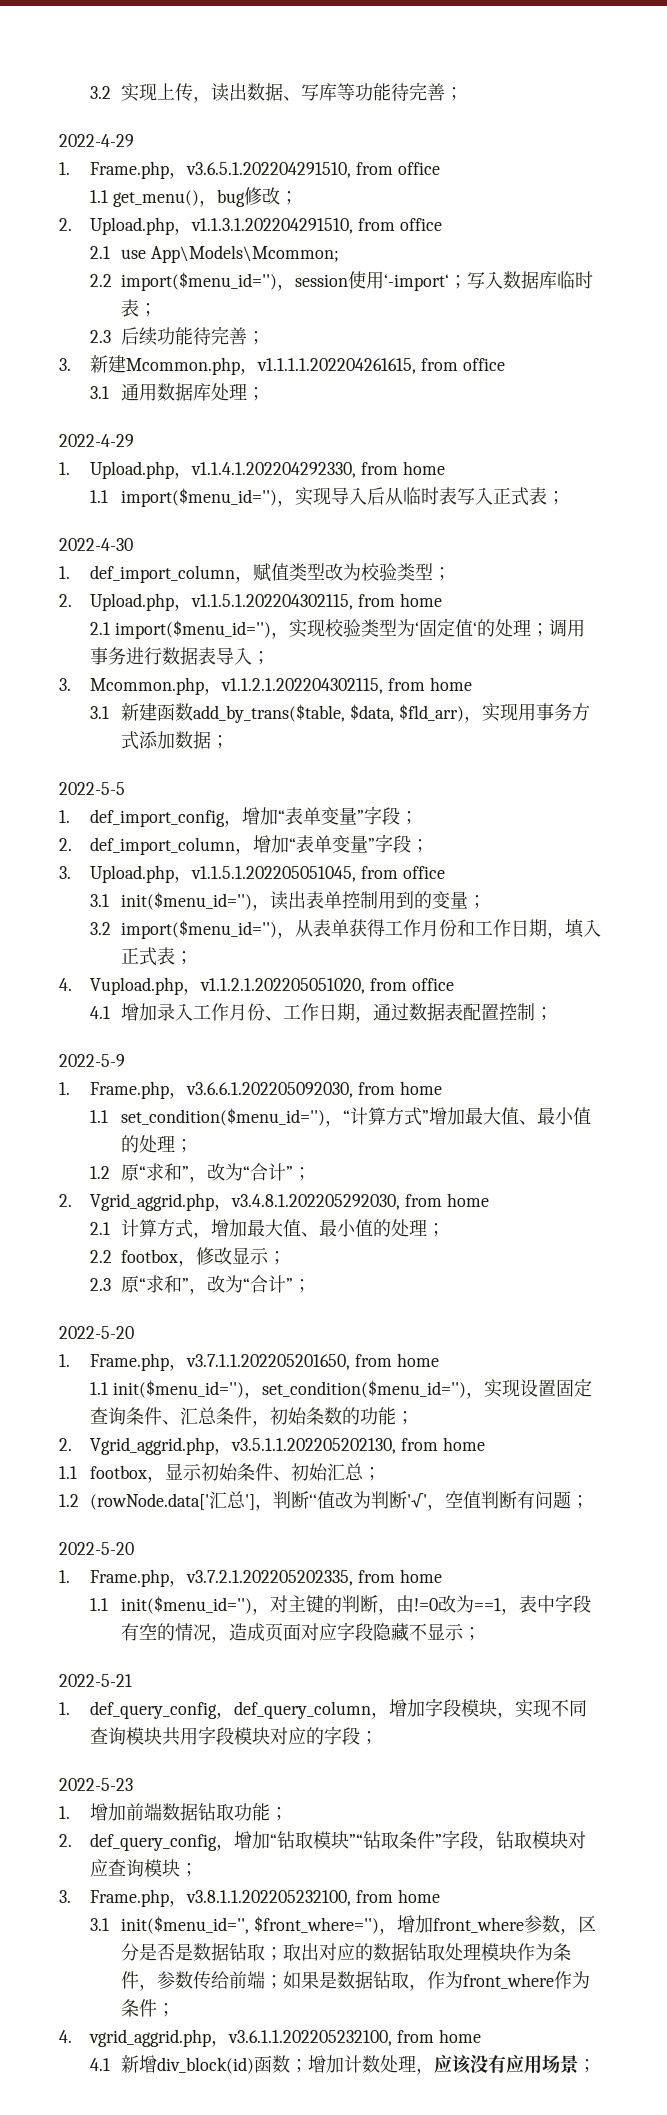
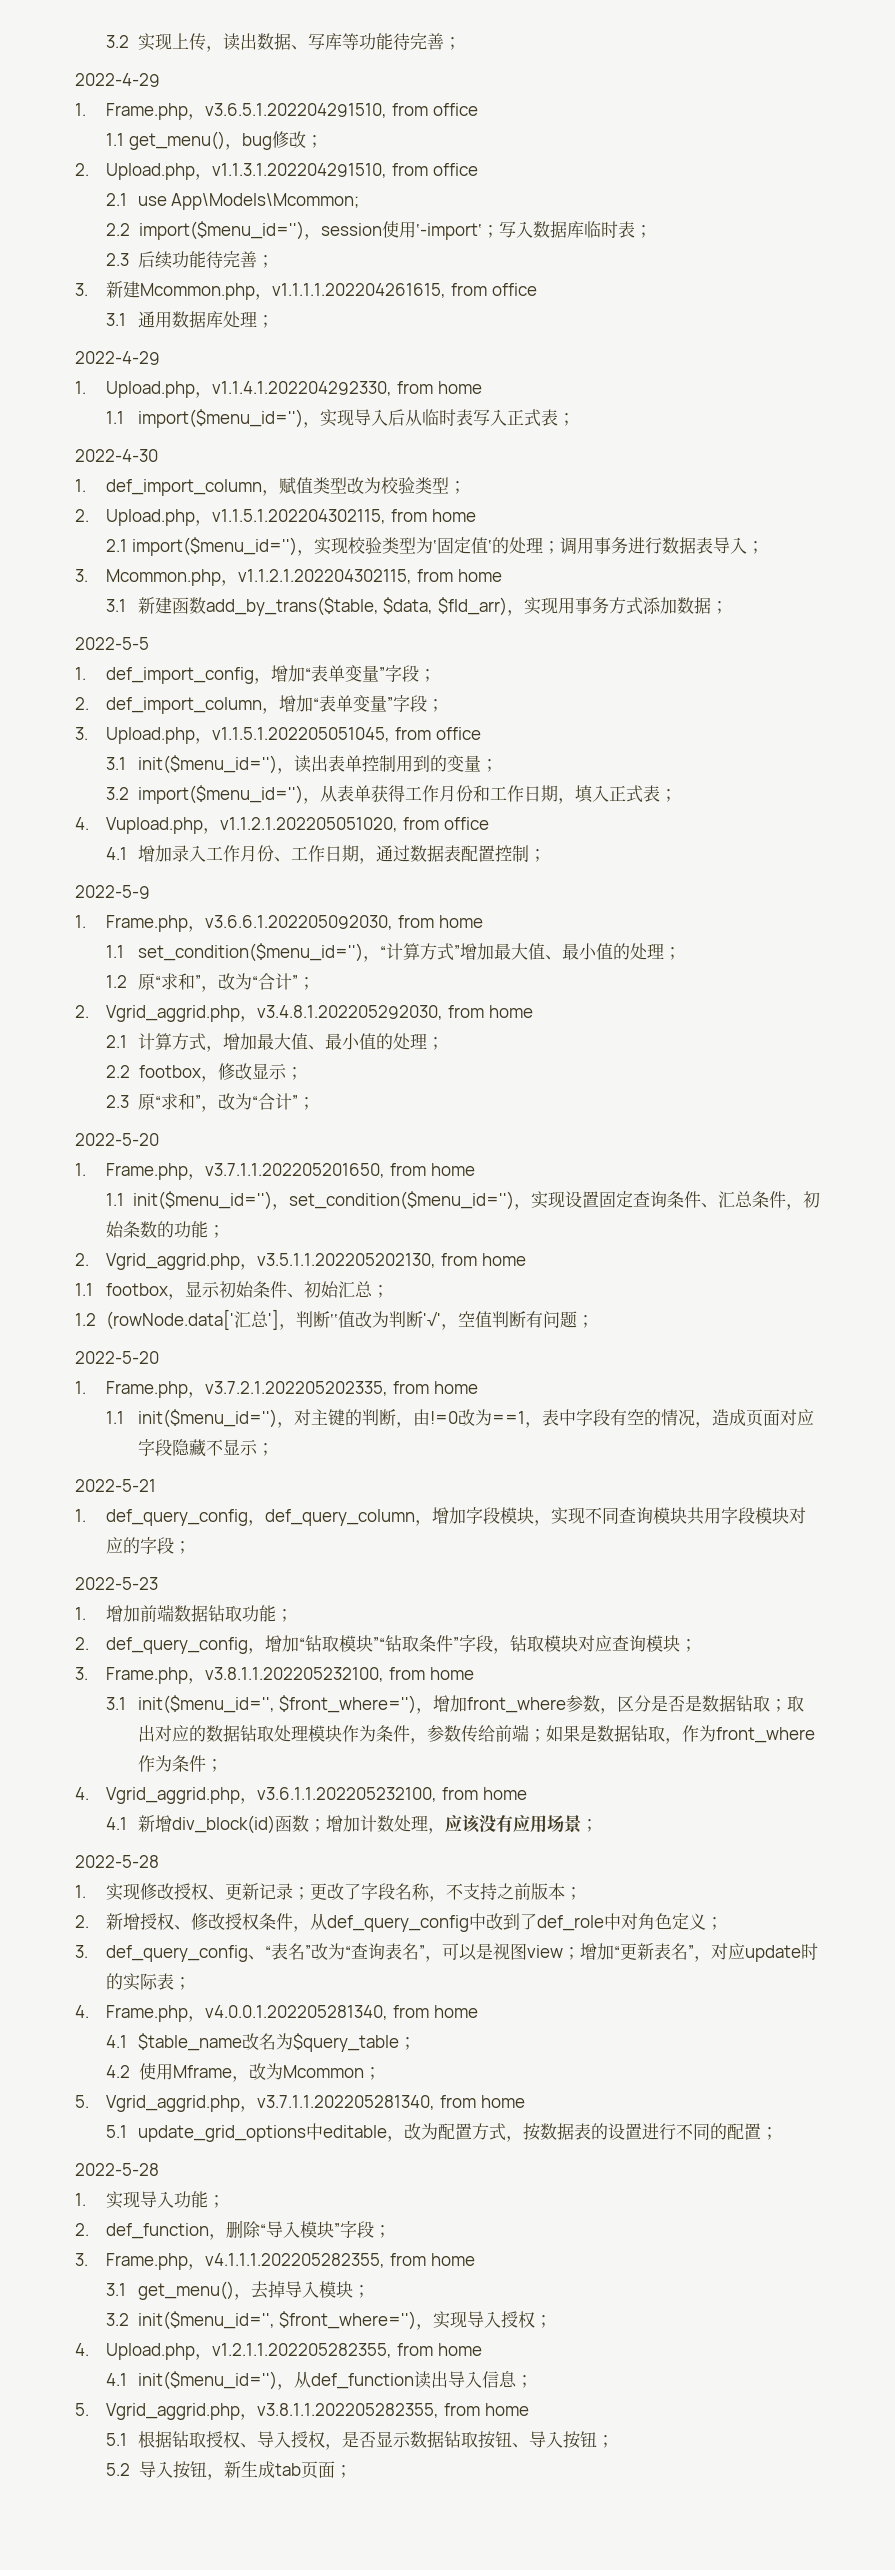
- 4. vgrid_aggrid.php，v3.6.1.1.202205232100, from home
+ 4. Vgrid_aggrid.php，v3.6.1.1.202205232100, from home
  4.1新增div_block(id)函数；增加计数处理，应该没有应用场景；
+ 2022-5-28
+ 1.实现修改授权、更新记录；更改了字段名称，不支持之前版本；
+ 2.新增授权、修改授权条件，从def_query_config中改到了def_role中对角色定义；
+ 3. def_query_config、“表名”改为“查询表名”，可以是视图view；增加“更新表名”，对应update时的实际表；
+ 4. Frame.php，v4.0.0.1.202205281340, from home
+ 4.1 $table_name改名为$query_table；
+ 4.2使用Mframe，改为Mcommon；
+ 5. Vgrid_aggrid.php，v3.7.1.1.202205281340, from home
+ 5.1 update_grid_options中editable，改为配置方式，按数据表的设置进行不同的配置；
+ 2022-5-28
+ 1.实现导入功能；
+ 2. def_function，删除“导入模块”字段；
+ 3. Frame.php，v4.1.1.1.202205282355, from home
+ 3.1 get_menu()，去掉导入模块；
+ 3.2 init($menu_id='', $front_where='')，实现导入授权；
+ 4. Upload.php，v1.2.1.1.202205282355, from home
+ 4.1 init($menu_id='')，从def_function读出导入信息；
+ 5. Vgrid_aggrid.php，v3.8.1.1.202205282355, from home
+ 5.1根据钻取授权、导入授权，是否显示数据钻取按钮、导入按钮；
+ 5.2导入按钮，新生成tab页面；

